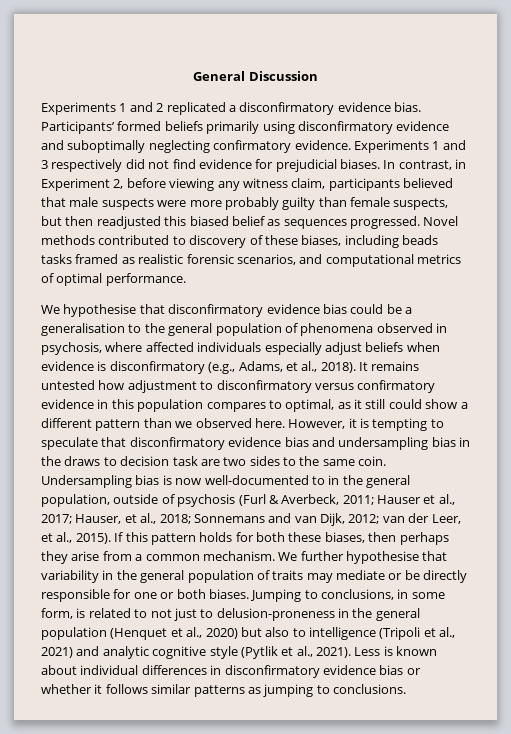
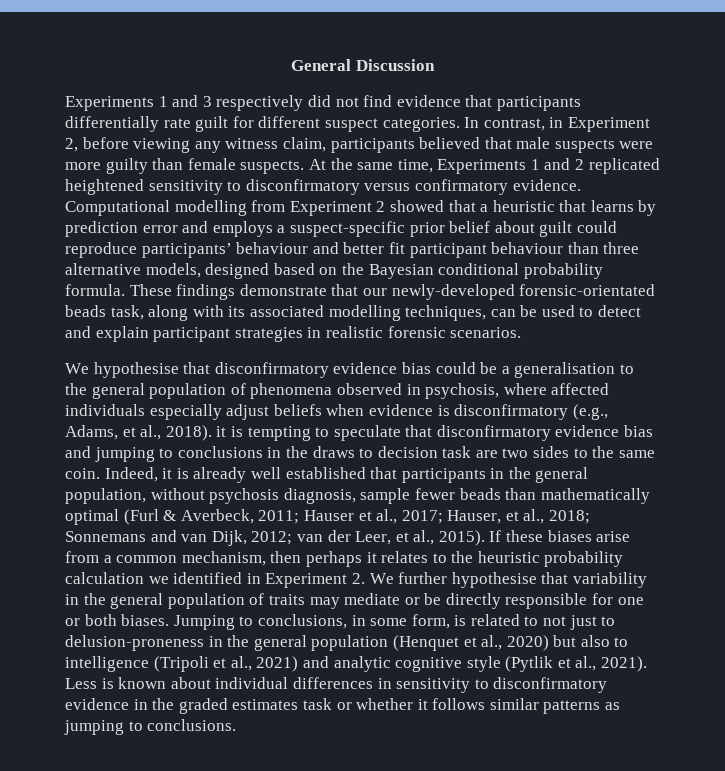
- Experiments 1 and 2 replicated a disconfirmatory evidence bias. Participants’ formed beliefs primarily using disconfirmatory evidence and suboptimally neglecting confirmatory evidence. Experiments 1 and 3 respectively did not find evidence for prejudicial biases.
+ Experiments 1 and 3 respectively did not find evidence that participants differentially rate guilt for different suspect categories.
- In contrast, in Experiment 2, before viewing any witness claim, participants believed that male suspects were more probably guilty than female suspects, but then readjusted this biased belief as sequences progressed. Novel methods contributed to discovery of these biases, including beads tasks framed as realistic forensic scenarios, and computational metrics of optimal performance.
+ In contrast, in Experiment 2, before viewing any witness claim, participants believed that male suspects were more guilty than female suspects. At the same time, Experiments 1 and 2 replicated heightened sensitivity to disconfirmatory versus confirmatory evidence. Computational modelling from Experiment 2 showed that a heuristic that learns by prediction error and employs a suspect-specific prior belief about guilt could reproduce participants’ behaviour and better fit participant behaviour than three alternative models, designed based on the Bayesian conditional probability formula. These findings demonstrate that our newly-developed forensic-orientated beads task, along with its associated modelling techniques, can be used to detect and explain participant strategies in realistic forensic scenarios.
- We hypothesise that disconfirmatory evidence bias could be a generalisation to the general population of phenomena observed in psychosis, where affected individuals especially adjust beliefs when evidence is disconfirmatory (e.g., Adams, et al., 2018). It remains untested how adjustment to disconfirmatory versus confirmatory evidence in this population compares to optimal, as it still could show a different pattern than we observed here. However, it is tempting to speculate that disconfirmatory evidence bias and undersampling bias in the draws to decision task are two sides to the same coin.
+ We hypothesise that disconfirmatory evidence bias could be a generalisation to the general population of phenomena observed in psychosis, where affected individuals especially adjust beliefs when evidence is disconfirmatory (e.g., Adams, et al., 2018). it is tempting to speculate that disconfirmatory evidence bias and jumping to conclusions in the draws to decision task are two sides to the same coin.
- Undersampling bias is now well-documented to in the general population, outside of psychosis (Furl & Averbeck, 2011; Hauser et al., 2017; Hauser, et al., 2018; Sonnemans and van Dijk, 2012; van der Leer, et al., 2015).
+ Indeed, it is already well established that participants in the general population, without psychosis diagnosis, sample fewer beads than mathematically optimal (Furl & Averbeck, 2011; Hauser et al., 2017; Hauser, et al., 2018; Sonnemans and van Dijk, 2012; van der Leer, et al., 2015).
- If this pattern holds for both these biases, then perhaps they arise from a common mechanism. We further hypothesise that variability in the general population of traits may mediate or be directly responsible for one or both biases.
+ If these biases arise from a common mechanism, then perhaps it relates to the heuristic probability calculation we identified in Experiment 2. We further hypothesise that variability in the general population of traits may mediate or be directly responsible for one or both biases.
- Less is known about individual differences in disconfirmatory evidence bias or whether it follows similar patterns as jumping to conclusions.
+ Less is known about individual differences in sensitivity to disconfirmatory evidence in the graded estimates task or whether it follows similar patterns as jumping to conclusions.

